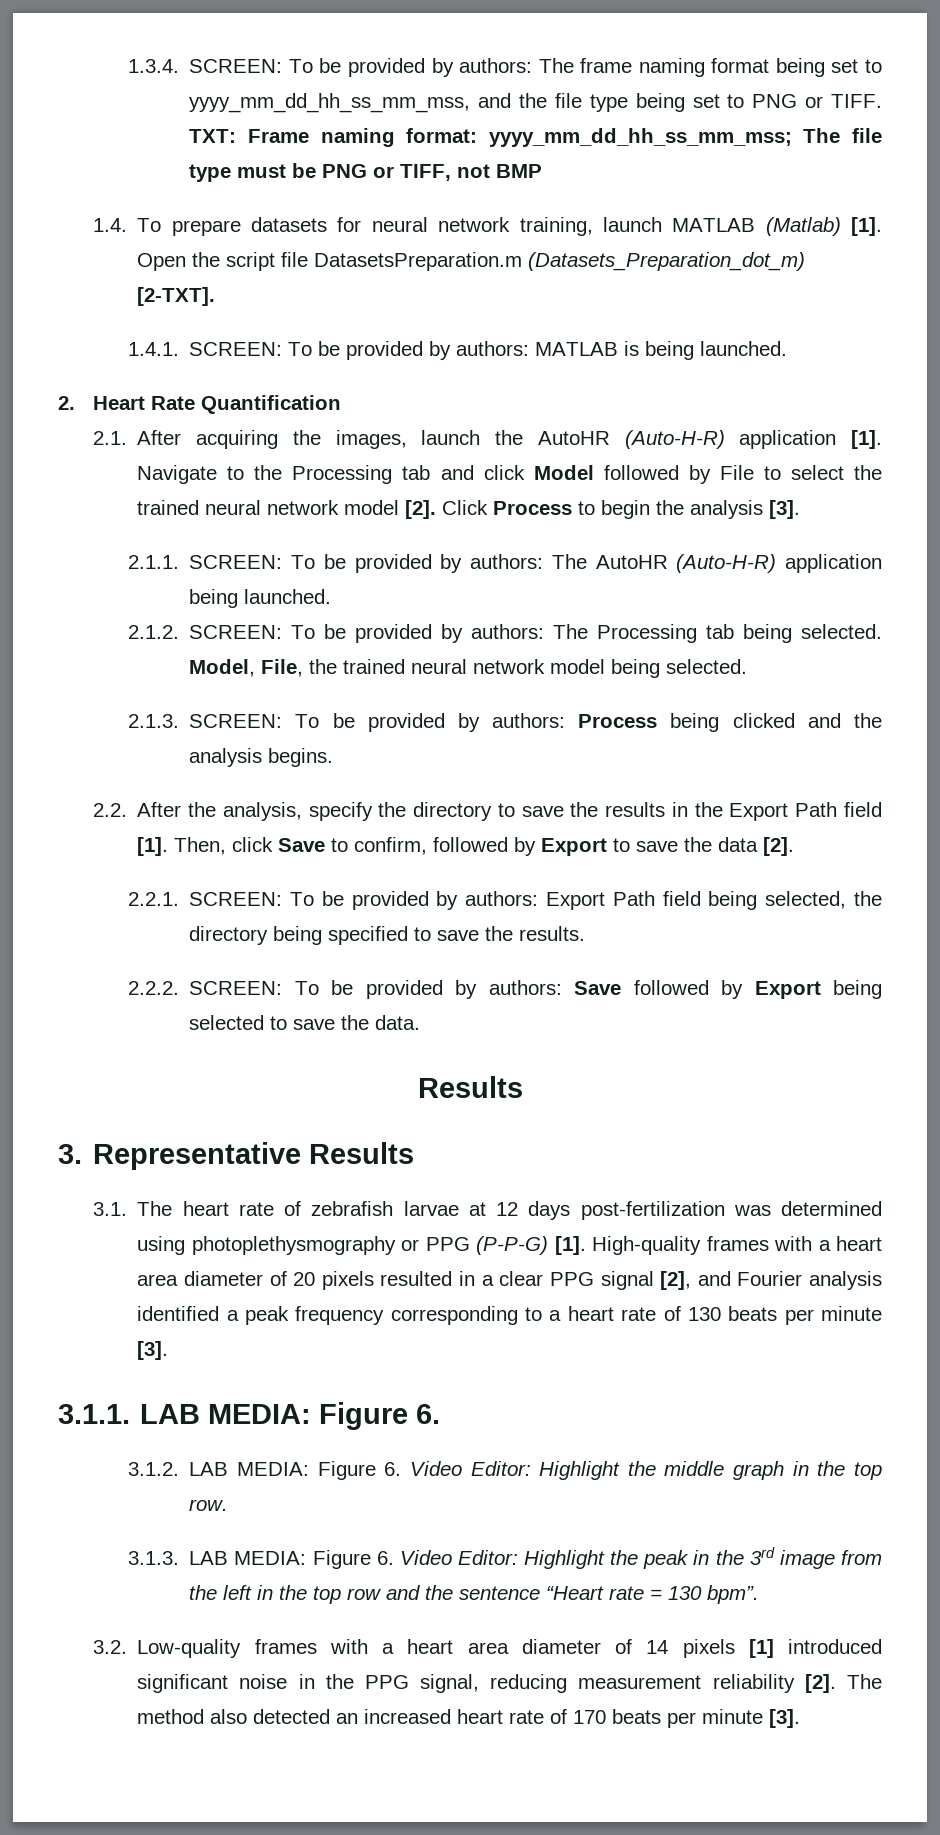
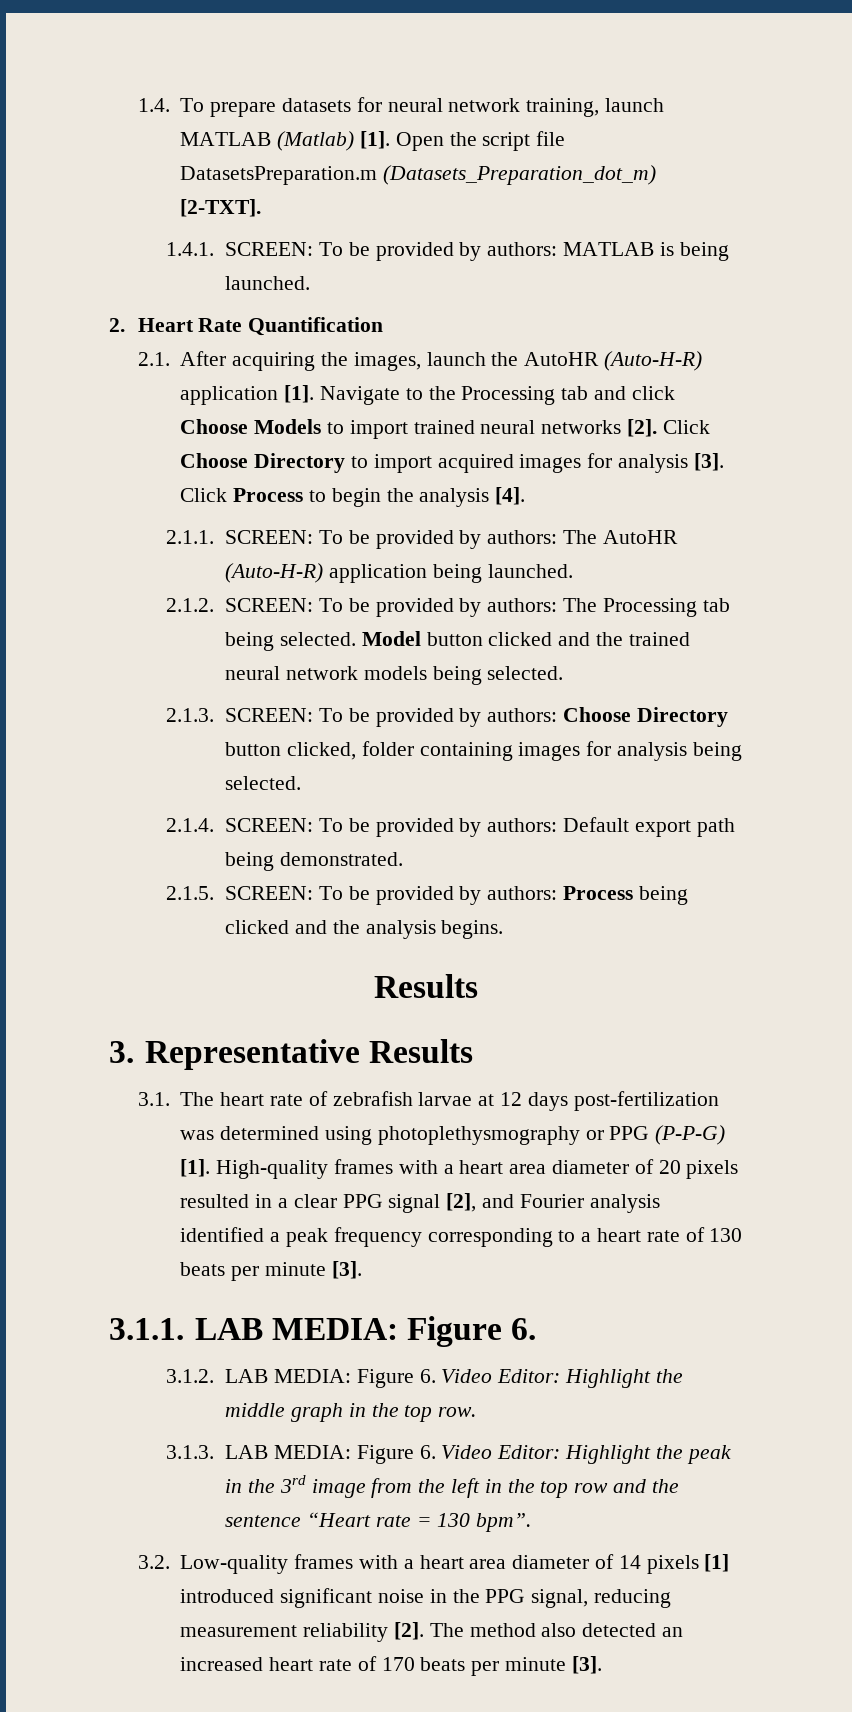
- 1.3.4. SCREEN: To be provided by authors: The frame naming format being set to yyyy_mm_dd_hh_ss_mm_mss, and the file type being set to PNG or TIFF. TXT: Frame naming format: yyyy_mm_dd_hh_ss_mm_mss; The file type must be PNG or TIFF, not BMP
- Navigate to the Processing tab and click Model followed by File to select the trained neural network model [2].
+ Navigate to the Processing tab and click Choose Models to import trained neural networks [2]. Click Choose Directory to import acquired images for analysis [3].
- Click Process to begin the analysis [3].
+ Click Process to begin the analysis [4].
- Model, File, the trained neural network model being selected.
+ Model button clicked and the trained neural network models being selected.
- 2.1.3. SCREEN: To be provided by authors: Process being clicked and the analysis begins.
+ 2.1.3. SCREEN: To be provided by authors: Choose Directory button clicked, folder containing images for analysis being selected.
+ 2.1.4. SCREEN: To be provided by authors: Default export path being demonstrated.
+ 2.1.5. SCREEN: To be provided by authors: Process being clicked and the analysis begins.
- 2.2. After the analysis, specify the directory to save the results in the Export Path field [1]. Then, click Save to confirm, followed by Export to save the data [2].
- 2.2.1. SCREEN: To be provided by authors: Export Path field being selected, the directory being specified to save the results.
- 2.2.2. SCREEN: To be provided by authors: Save followed by Export being selected to save the data.

